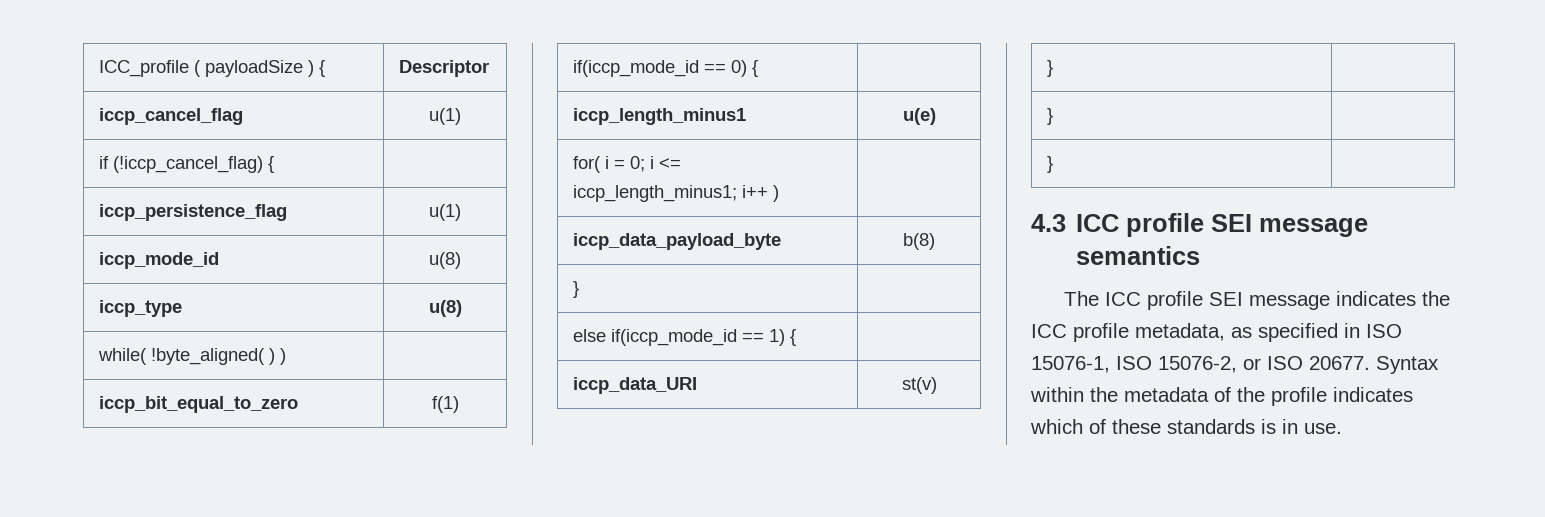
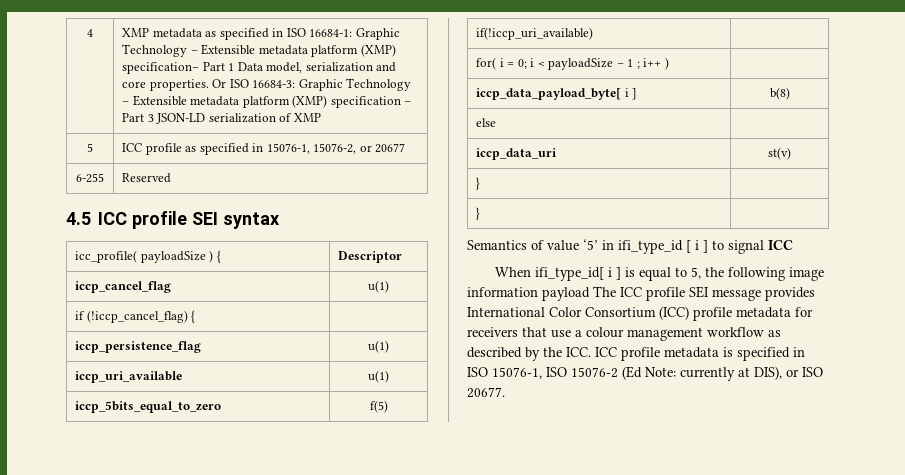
- ICC_profile ( payloadSize ) { | Descriptor
+ 4 | XMP metadata as specified in ISO 16684-1: Graphic Technology – Extensible metadata platform (XMP) specification– Part 1 Data model, serialization and core properties. Or ISO 16684-3: Graphic Technology – Extensible metadata platform (XMP) specification – Part 3 JSON-LD serialization of XMP
+ 5 | ICC profile as specified in 15076-1, 15076-2, or 20677
+ 6-255 | Reserved
+ 4.5 ICC profile SEI syntax
+ icc_profile( payloadSize ) { | Descriptor
- iccp_mode_id | u(8)
- iccp_type | u(8)
- while( !byte_aligned( ) ) |
- iccp_bit_equal_to_zero | f(1)
- if(iccp_mode_id == 0) { |
- iccp_length_minus1 | u(e)
+ iccp_uri_available | u(1)
+ iccp_5bits_equal_to_zero | f(5)
+ if(!iccp_uri_available) |
- for( i = 0; i <= iccp_length_minus1; i++ ) |
- iccp_data_payload_byte | b(8)
- } |
- else if(iccp_mode_id == 1) { |
- iccp_data_URI | st(v)
+ for( i = 0; i < payloadSize − 1 ; i++ ) |
+ iccp_data_payload_byte[ i ] | b(8)
+ else |
+ iccp_data_uri | st(v)
  } |
  } |
- } |
- 4.3 ICC profile SEI message semantics
- The ICC profile SEI message indicates the ICC profile metadata, as specified in ISO 15076-1, ISO 15076-2, or ISO 20677. Syntax within the metadata of the profile indicates which of these standards is in use.
+ Semantics of value ‘5’ in ifi_type_id [ i ] to signal ICC
+ When ifi_type_id[ i ] is equal to 5, the following image information payload The ICC profile SEI message provides International Color Consortium (ICC) profile metadata for receivers that use a colour management workflow as described by the ICC. ICC profile metadata is specified in ISO 15076-1, ISO 15076-2 (Ed Note: currently at DIS), or ISO 20677.

